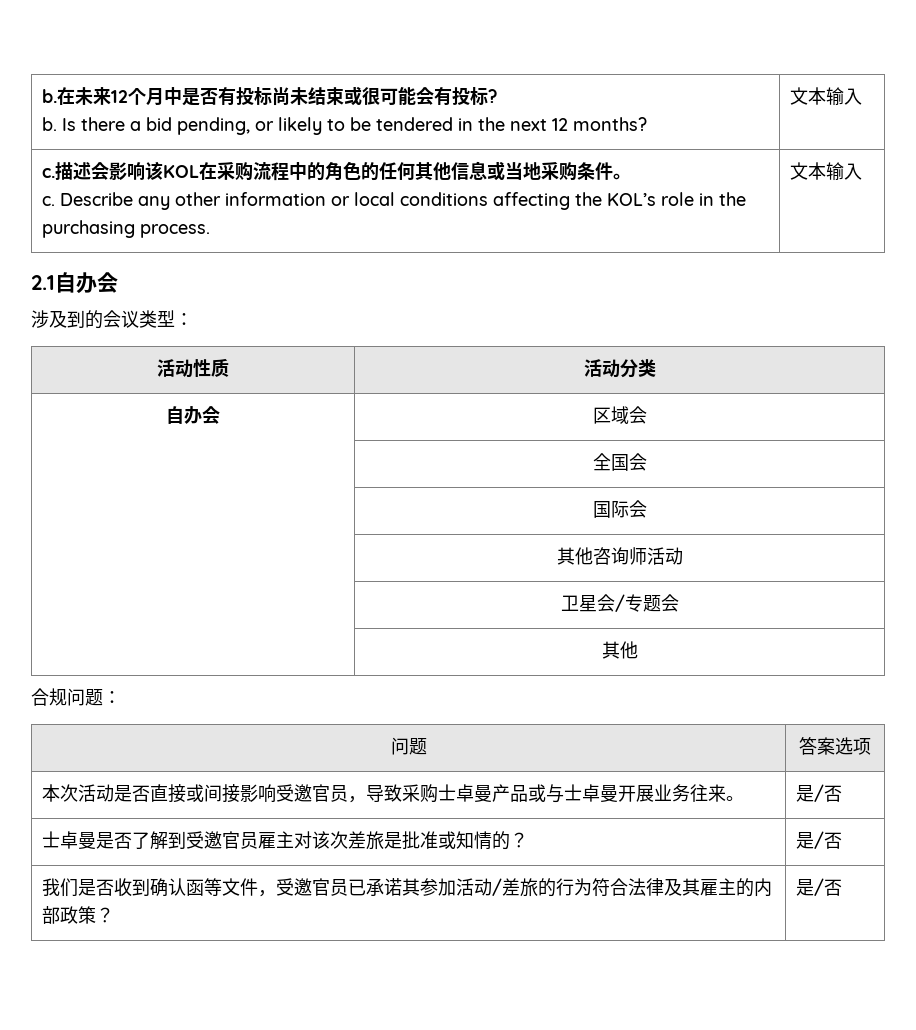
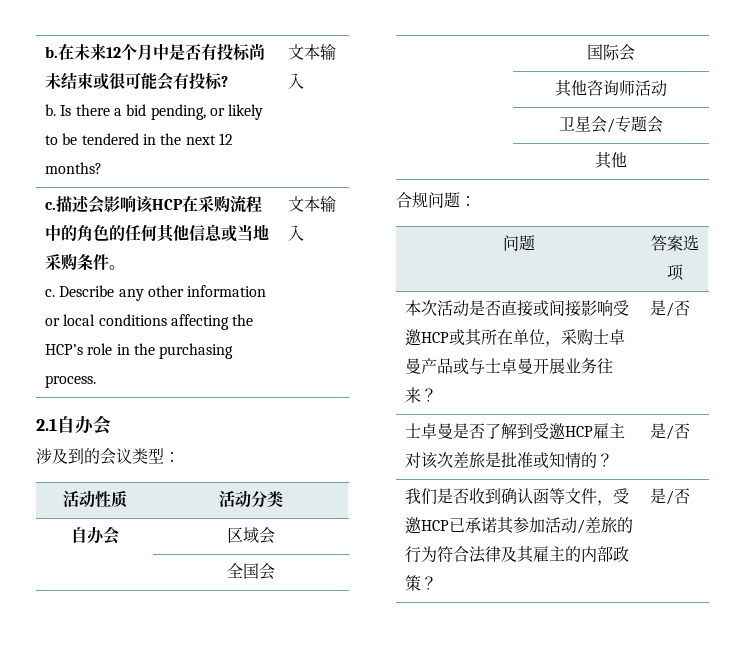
- c.描述会影响该KOL在采购流程中的角色的任何其他信息或当地采购条件。
- c. Describe any other information or local conditions affecting the KOL’s role in the purchasing process. | 文本输入
+ c.描述会影响该HCP在采购流程中的角色的任何其他信息或当地采购条件。
+ c. Describe any other information or local conditions affecting the HCP’s role in the purchasing process. | 文本输入
- 本次活动是否直接或间接影响受邀官员，导致采购士卓曼产品或与士卓曼开展业务往来。 | 是/否
+ 本次活动是否直接或间接影响受邀HCP或其所在单位，采购士卓曼产品或与士卓曼开展业务往来？ | 是/否
- 士卓曼是否了解到受邀官员雇主对该次差旅是批准或知情的？ | 是/否
+ 士卓曼是否了解到受邀HCP雇主对该次差旅是批准或知情的？ | 是/否
- 我们是否收到确认函等文件，受邀官员已承诺其参加活动/差旅的行为符合法律及其雇主的内部政策？ | 是/否
+ 我们是否收到确认函等文件，受邀HCP已承诺其参加活动/差旅的行为符合法律及其雇主的内部政策？ | 是/否

